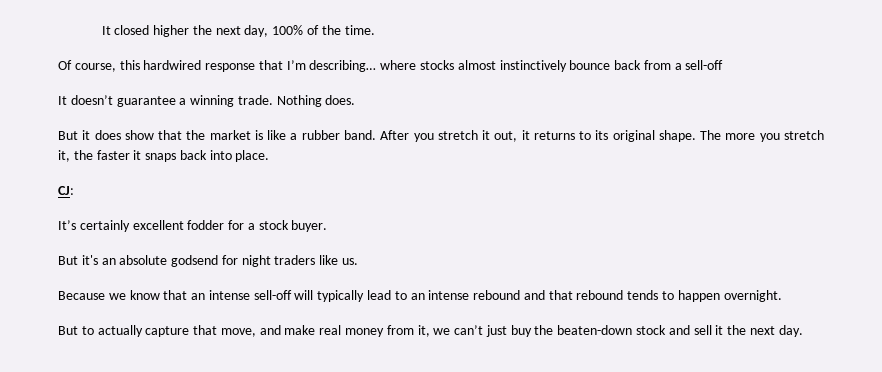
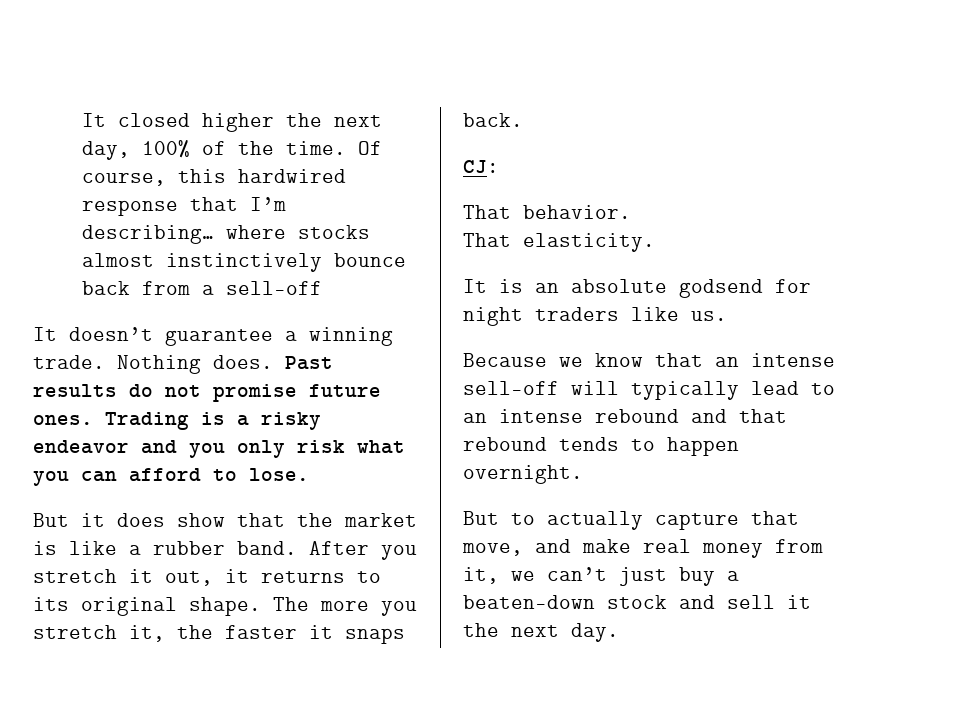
- It closed higher the next day, 100% of the time.
- Of course, this hardwired response that I’m describing… where stocks almost instinctively bounce back from a sell-off
+ It closed higher the next day, 100% of the time. Of course, this hardwired response that I’m describing… where stocks almost instinctively bounce back from a sell-off
+ Past results do not promise future ones. Trading is a risky endeavor and you only risk what you can afford to lose.
- The more you stretch it, the faster it snaps back into place.
+ The more you stretch it, the faster it snaps back.
  CJ:
- It’s certainly excellent fodder for a stock buyer.
- But it's an absolute godsend for night traders like us.
+ That behavior.
+ That elasticity.
+ It is an absolute godsend for night traders like us.
- But to actually capture that move, and make real money from it, we can’t just buy the beaten-down stock and sell it the next day.
+ But to actually capture that move, and make real money from it, we can’t just buy a beaten-down stock and sell it the next day.

